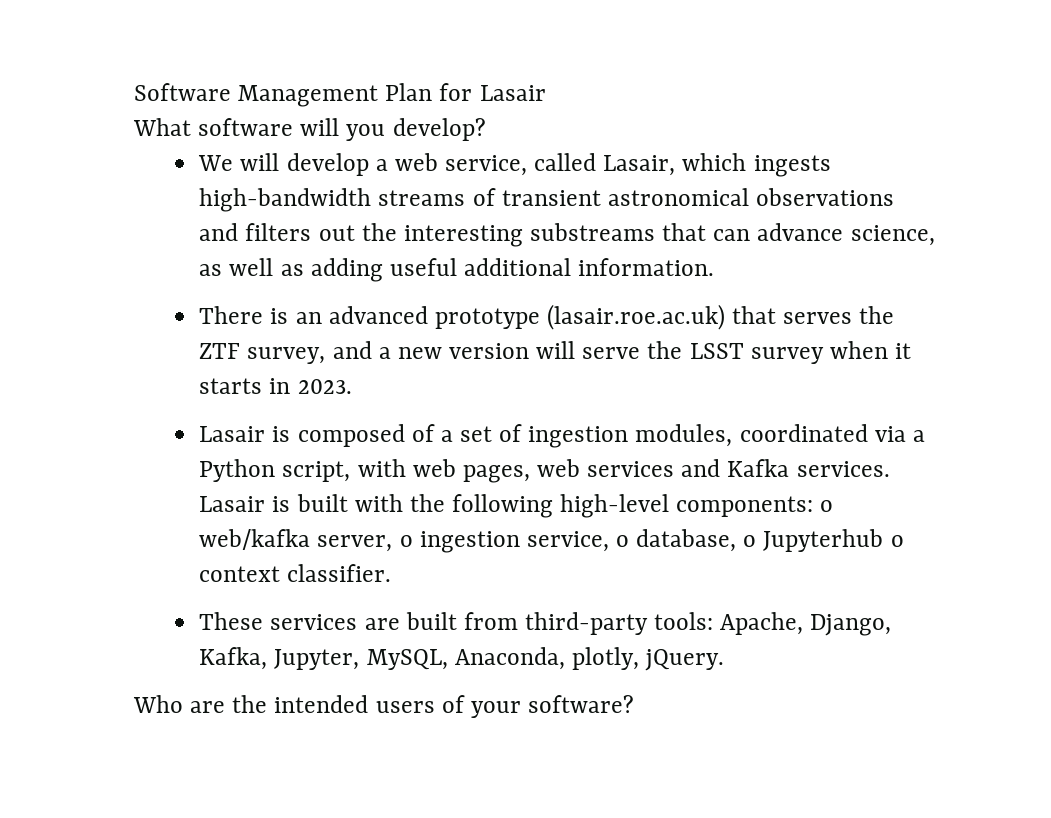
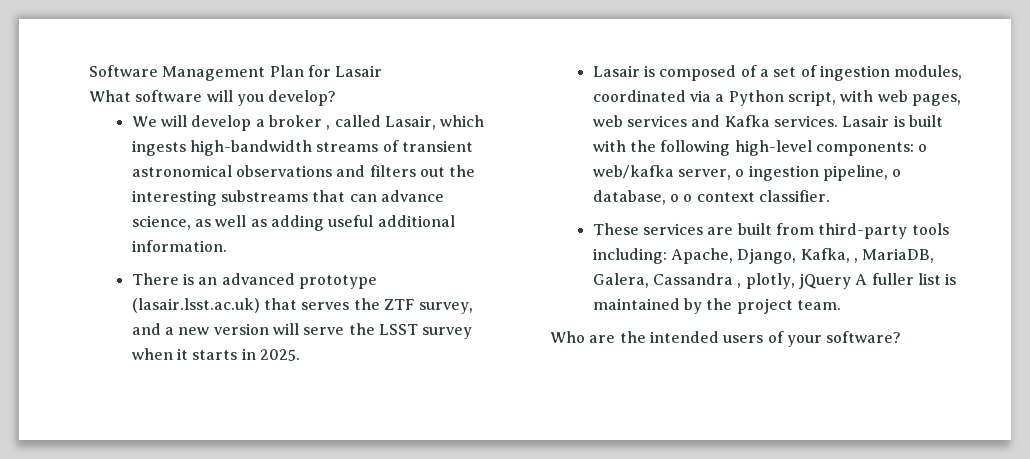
- We will develop a web service, called Lasair, which ingests high-bandwidth streams of transient astronomical observations and filters out the interesting substreams that can advance science, as well as adding useful additional information.
+ We will develop a broker , called Lasair, which ingests high-bandwidth streams of transient astronomical observations and filters out the interesting substreams that can advance science, as well as adding useful additional information.
- There is an advanced prototype (lasair.roe.ac.uk) that serves the ZTF survey, and a new version will serve the LSST survey when it starts in 2023.
+ There is an advanced prototype (lasair.lsst.ac.uk) that serves the ZTF survey, and a new version will serve the LSST survey when it starts in 2025.
- Lasair is built with the following high-level components: o web/kafka server, o ingestion service, o database, o Jupyterhub o context classifier.
+ Lasair is built with the following high-level components: o web/kafka server, o ingestion pipeline, o database, o o context classifier.
- These services are built from third-party tools: Apache, Django, Kafka, Jupyter, MySQL, Anaconda, plotly, jQuery.
+ These services are built from third-party tools including: Apache, Django, Kafka, , MariaDB, Galera, Cassandra , plotly, jQuery A fuller list is maintained by the project team.

